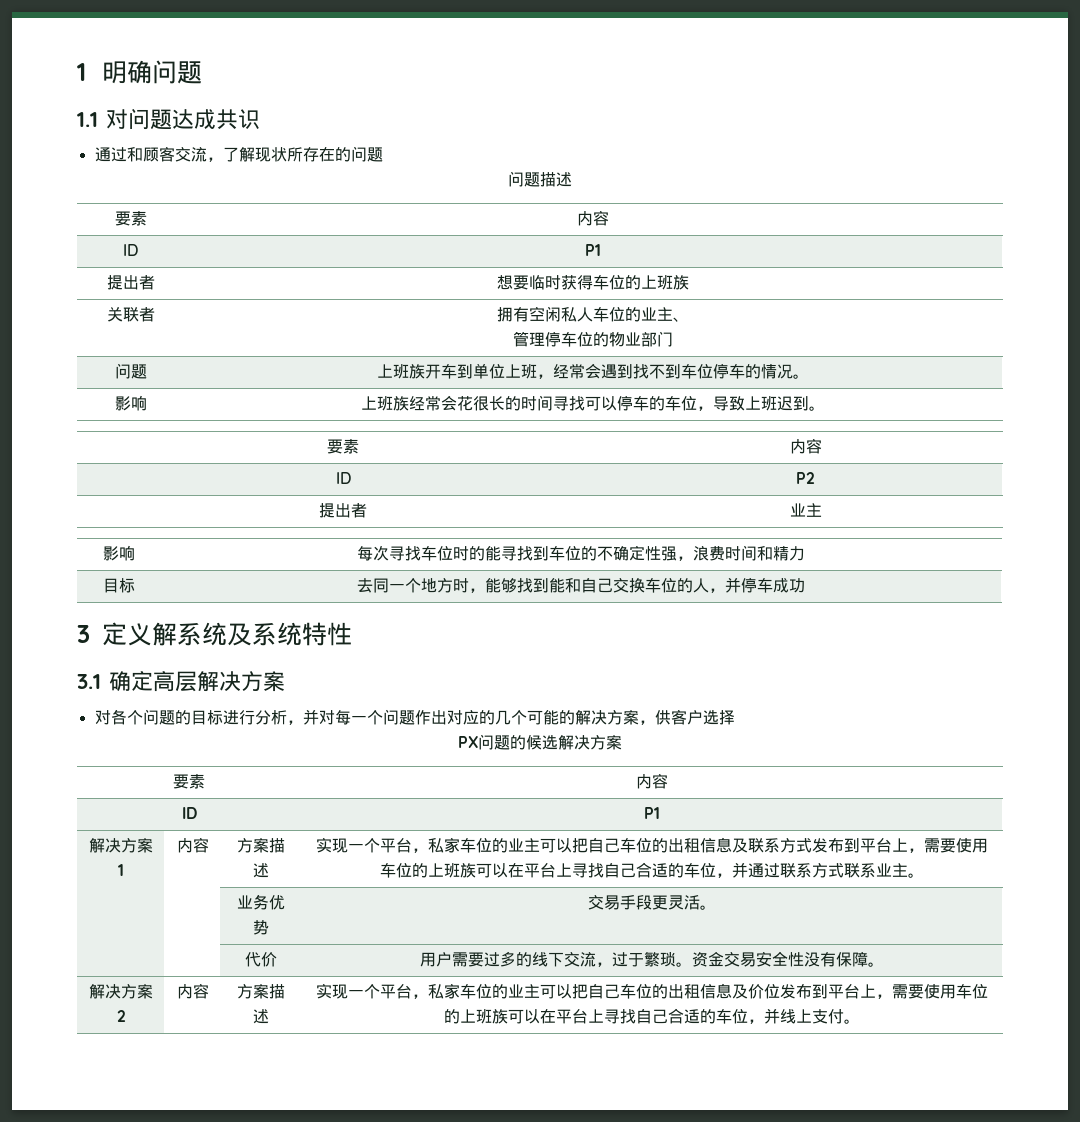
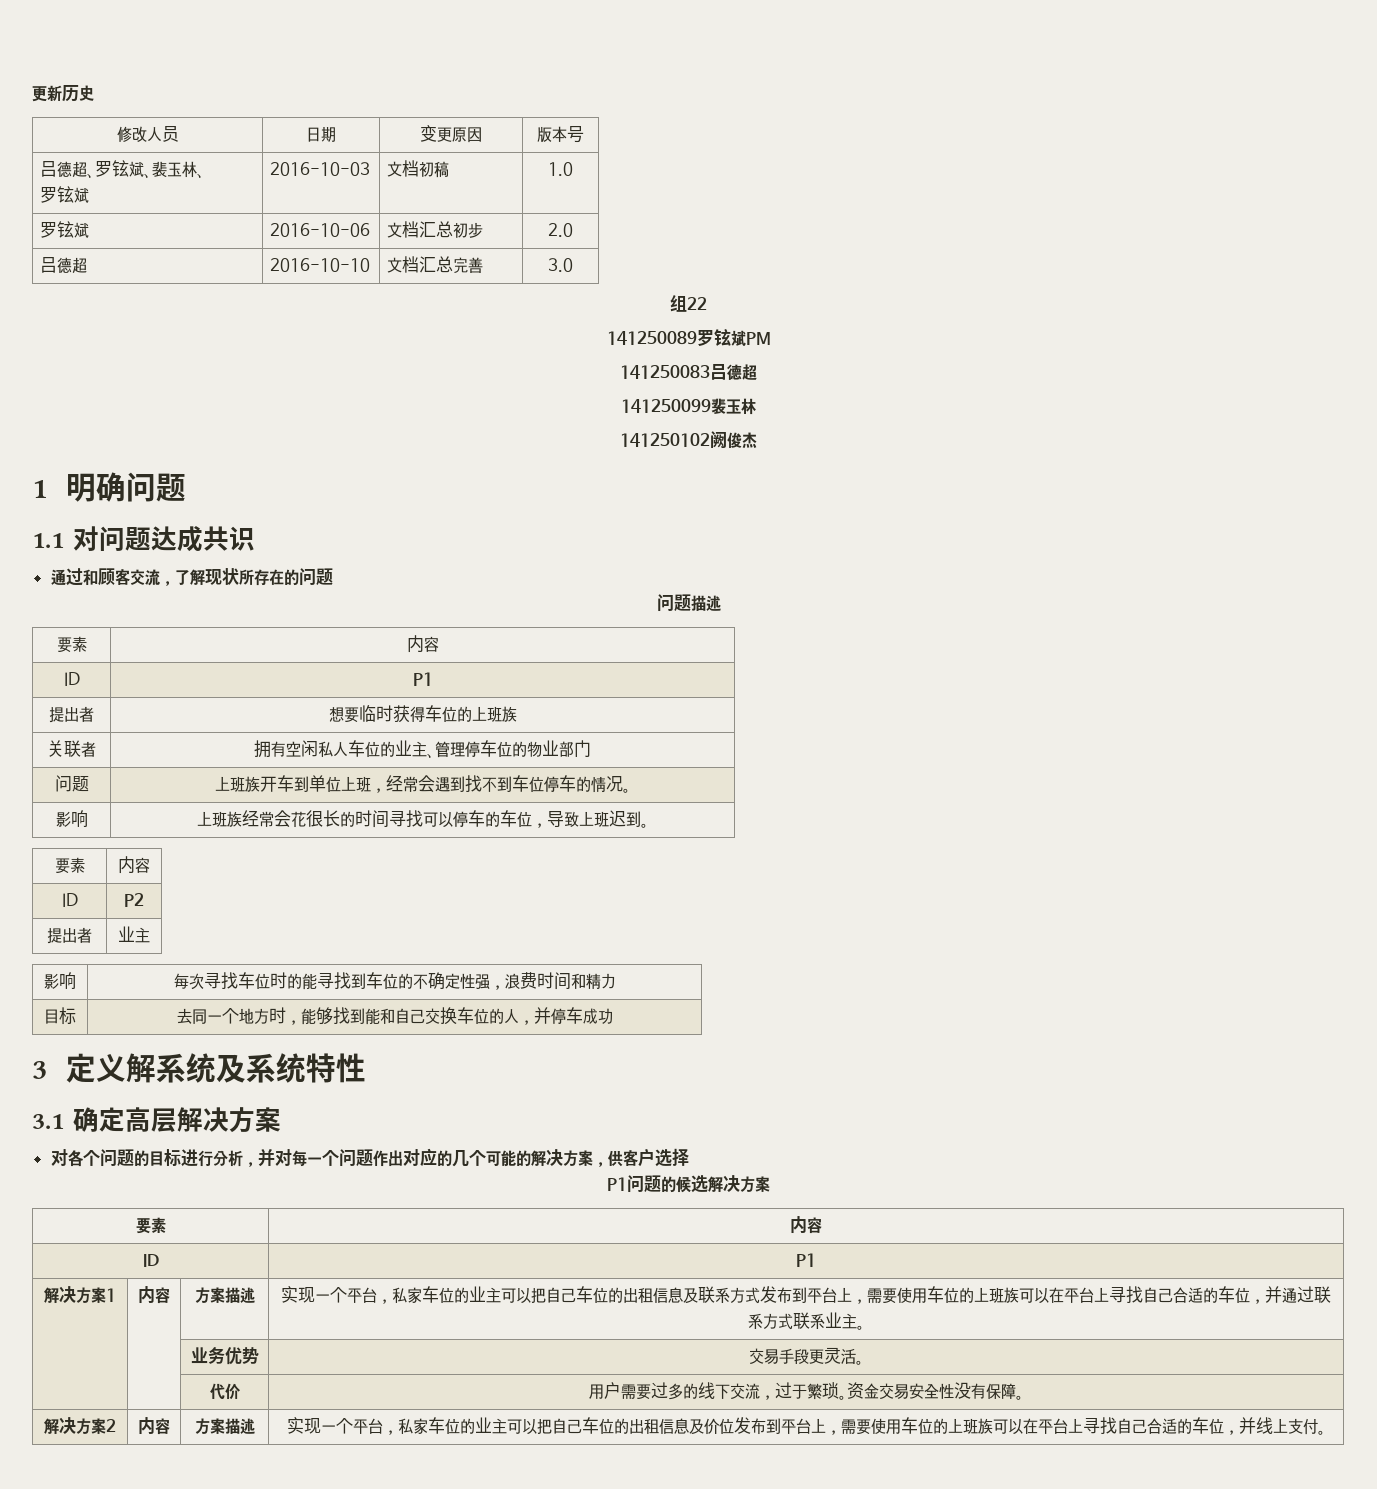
+ 更新历史
+ 修改人员 | 日期 | 变更原因 | 版本号
+ 吕德超、罗铉斌、裴玉林、
+ 罗铉斌 | 2016-10-03 | 文档初稿 | 1.0
+ 罗铉斌 | 2016-10-06 | 文档汇总初步 | 2.0
+ 吕德超 | 2016-10-10 | 文档汇总完善 | 3.0
+ 组22
+ 141250089罗铉斌PM
+ 141250083吕德超
+ 141250099裴玉林
+ 141250102阙俊杰
- 关联者 | 拥有空闲私人车位的业主、
- 管理停车位的物业部门
+ 关联者 | 拥有空闲私人车位的业主、管理停车位的物业部门
- PX问题的候选解决方案
+ P1问题的候选解决方案

